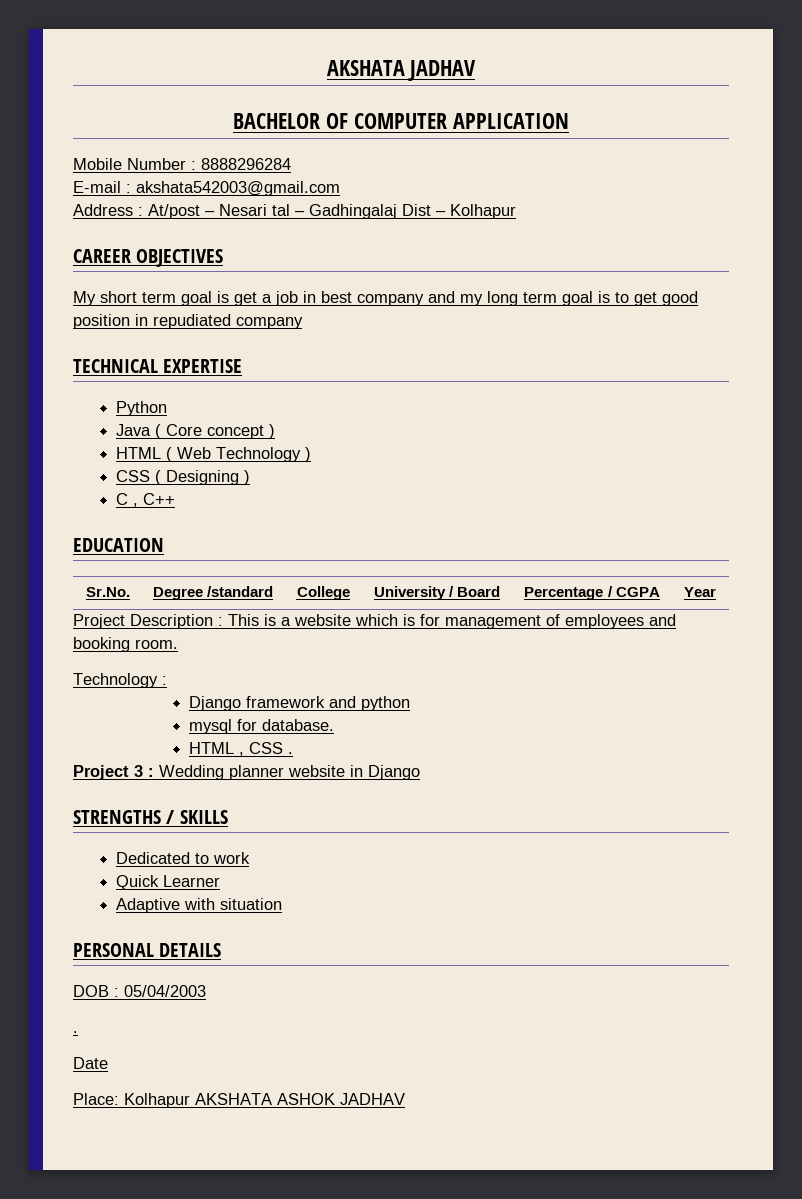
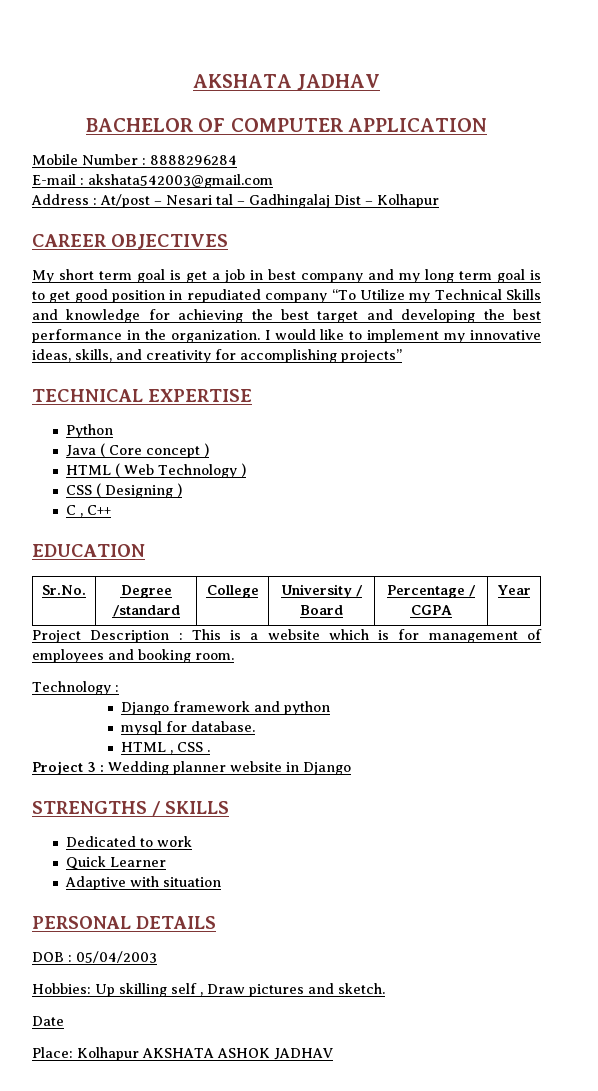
- My short term goal is get a job in best company and my long term goal is to get good position in repudiated company
+ My short term goal is get a job in best company and my long term goal is to get good position in repudiated company “To Utilize my Technical Skills and knowledge for achieving the best target and developing the best performance in the organization. I would like to implement my innovative ideas, skills, and creativity for accomplishing projects”
  DOB : 05/04/2003
- .
+ Hobbies: Up skilling self , Draw pictures and sketch.

